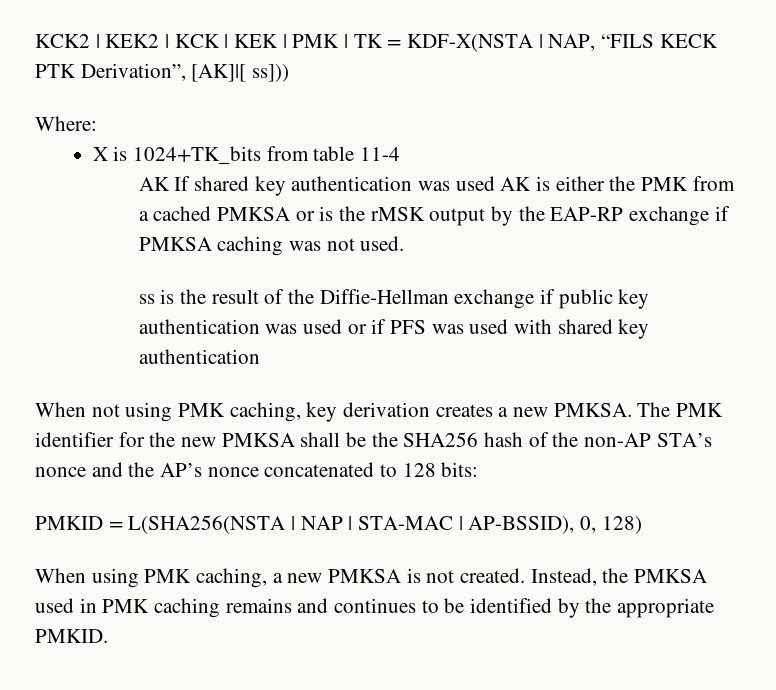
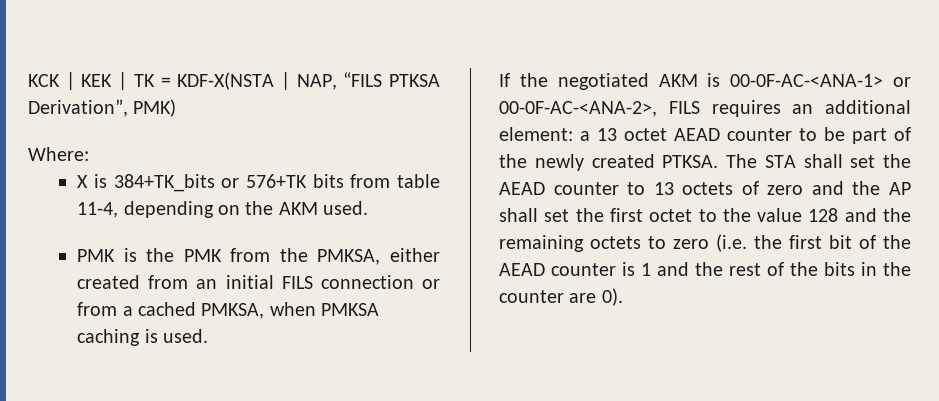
- KCK2 | KEK2 | KCK | KEK | PMK | TK = KDF-X(NSTA | NAP, “FILS KECK PTK Derivation”, [AK]|[ ss]))
+ KCK | KEK | TK = KDF-X(NSTA | NAP, “FILS PTKSA Derivation”, PMK)
  Where:
- X is 1024+TK_bits from table 11-4
- AK If shared key authentication was used AK is either the PMK from a cached PMKSA or is the rMSK output by the EAP-RP exchange if PMKSA caching was not used.
- ss is the result of the Diffie-Hellman exchange if public key authentication was used or if PFS was used with shared key authentication
- When not using PMK caching, key derivation creates a new PMKSA. The PMK identifier for the new PMKSA shall be the SHA256 hash of the non-AP STA’s nonce and the AP’s nonce concatenated to 128 bits:
- PMKID = L(SHA256(NSTA | NAP | STA-MAC | AP-BSSID), 0, 128)
- When using PMK caching, a new PMKSA is not created. Instead, the PMKSA used in PMK caching remains and continues to be identified by the appropriate PMKID.
+ X is 384+TK_bits or 576+TK bits from table 11-4, depending on the AKM used.
+ PMK is the PMK from the PMKSA, either created from an initial FILS connection or from a cached PMKSA, when PMKSA caching is used.
+ If the negotiated AKM is 00-0F-AC-<ANA-1> or 00-0F-AC-<ANA-2>, FILS requires an additional element: a 13 octet AEAD counter to be part of the newly created PTKSA. The STA shall set the AEAD counter to 13 octets of zero and the AP shall set the first octet to the value 128 and the remaining octets to zero (i.e. the first bit of the AEAD counter is 1 and the rest of the bits in the counter are 0).

